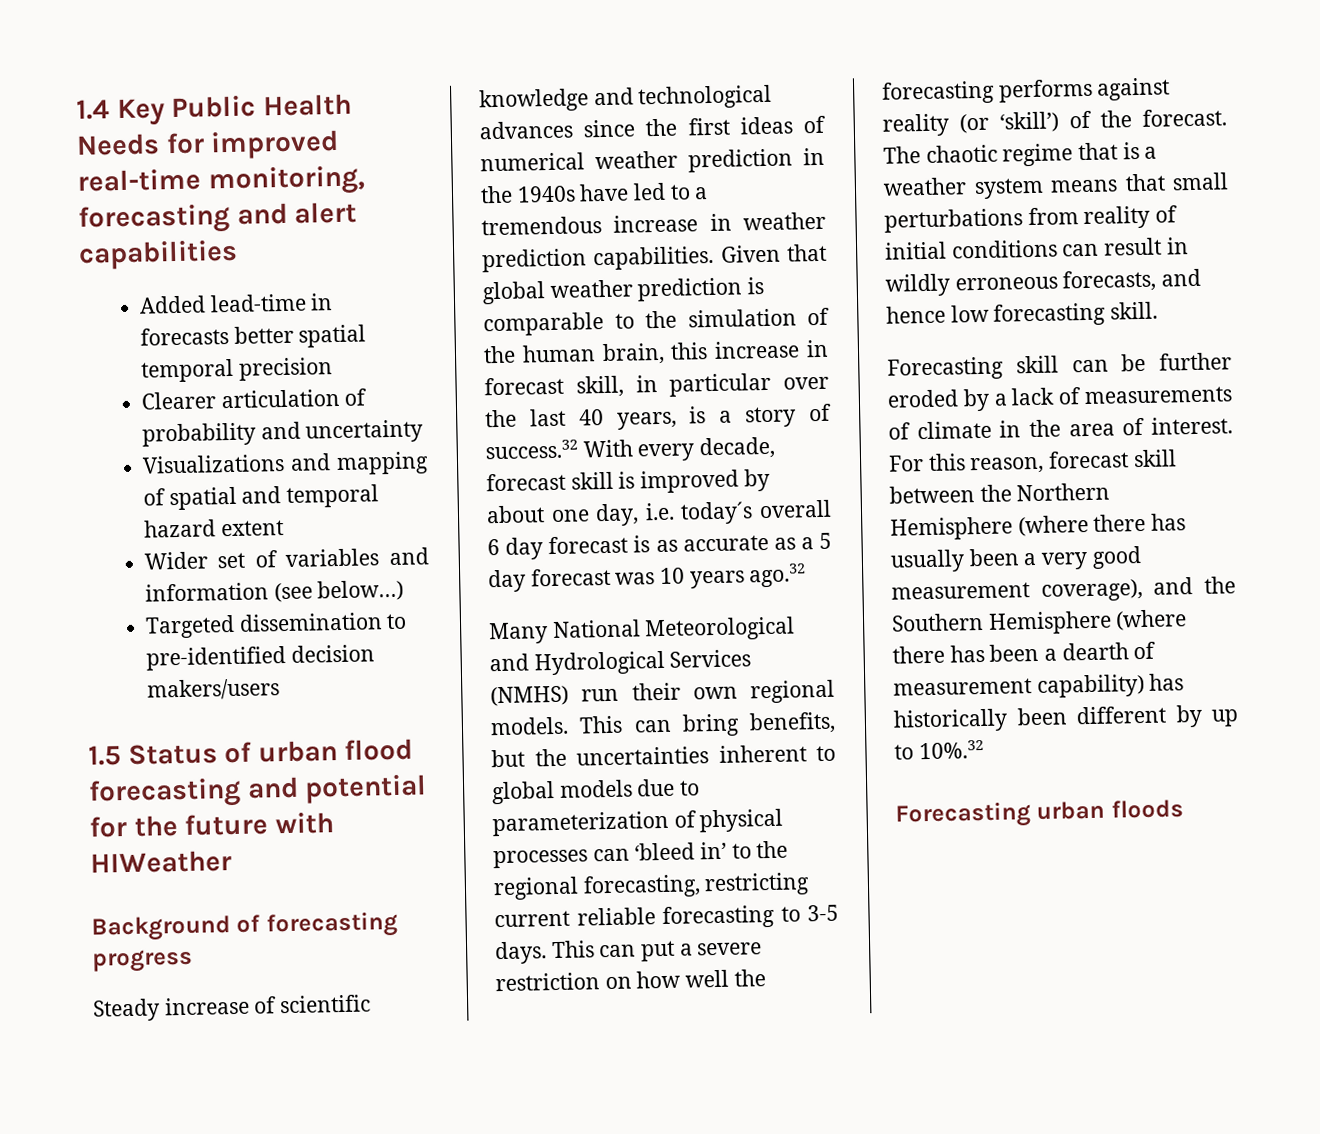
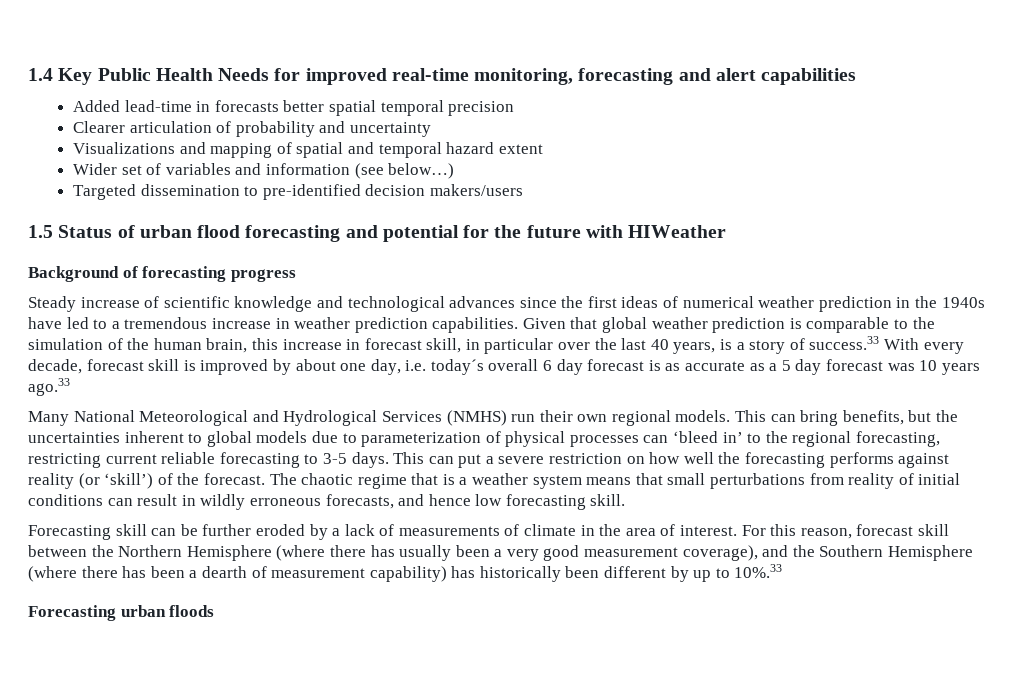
- Given that global weather prediction is comparable to the simulation of the human brain, this increase in forecast skill, in particular over the last 40 years, is a story of success.32 With every decade, forecast skill is improved by about one day, i.e. today´s overall 6 day forecast is as accurate as a 5 day forecast was 10 years ago.32
+ Given that global weather prediction is comparable to the simulation of the human brain, this increase in forecast skill, in particular over the last 40 years, is a story of success.33 With every decade, forecast skill is improved by about one day, i.e. today´s overall 6 day forecast is as accurate as a 5 day forecast was 10 years ago.33
- For this reason, forecast skill between the Northern Hemisphere (where there has usually been a very good measurement coverage), and the Southern Hemisphere (where there has been a dearth of measurement capability) has historically been different by up to 10%.32
+ For this reason, forecast skill between the Northern Hemisphere (where there has usually been a very good measurement coverage), and the Southern Hemisphere (where there has been a dearth of measurement capability) has historically been different by up to 10%.33

